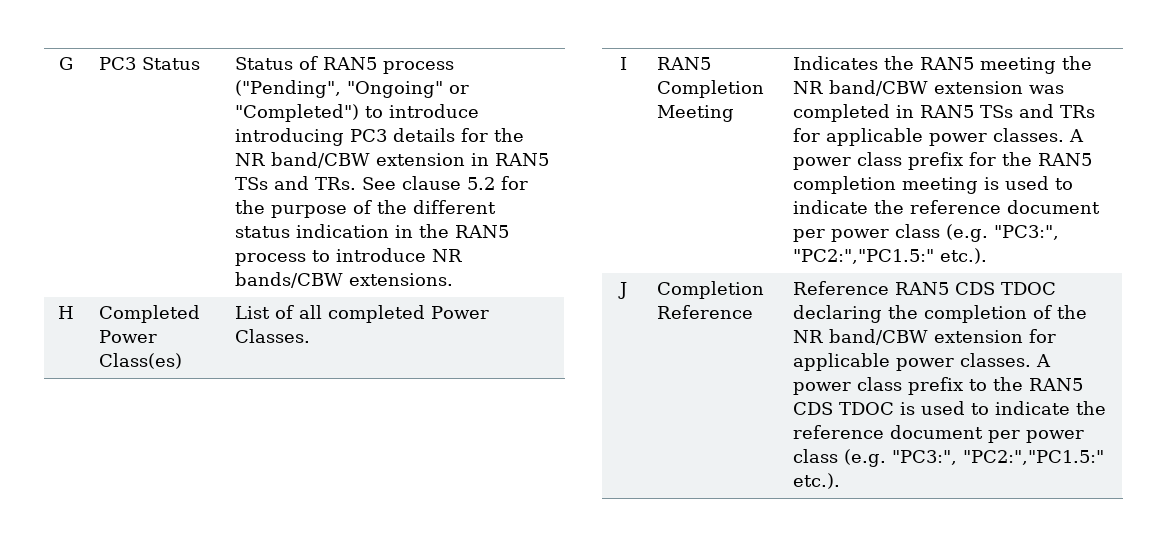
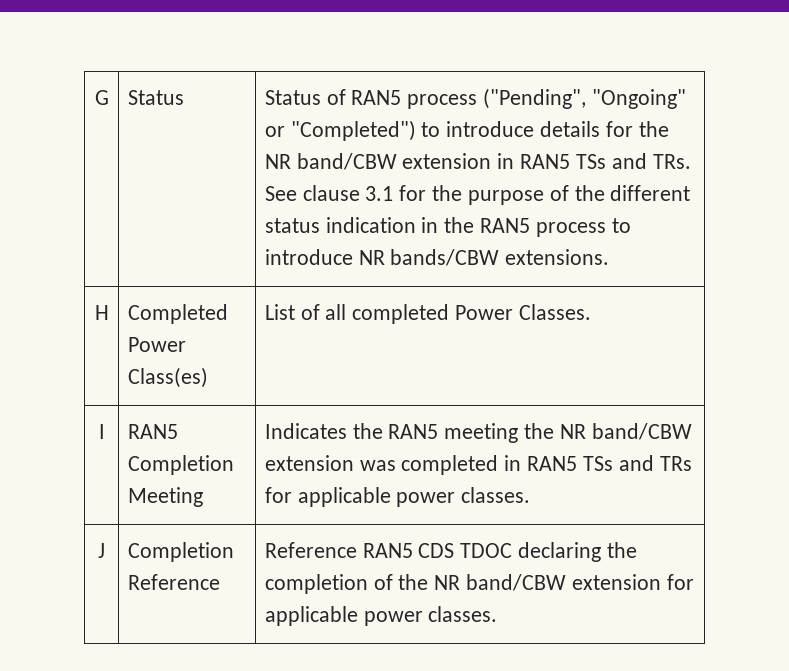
- G | PC3 Status
+ G | Status
- Status of RAN5 process ("Pending", "Ongoing" or "Completed") to introduce introducing PC3 details for the NR band/CBW extension in RAN5 TSs and TRs. See clause 5.2 for the purpose of the different status indication in the RAN5 process to introduce NR bands/CBW extensions.
+ Status of RAN5 process ("Pending", "Ongoing" or "Completed") to introduce details for the NR band/CBW extension in RAN5 TSs and TRs. See clause 3.1 for the purpose of the different status indication in the RAN5 process to introduce NR bands/CBW extensions.
- A power class prefix for the RAN5 completion meeting is used to indicate the reference document per power class (e.g. "PC3:", "PC2:","PC1.5:" etc.).
- A power class prefix to the RAN5 CDS TDOC is used to indicate the reference document per power class (e.g. "PC3:", "PC2:","PC1.5:" etc.).

